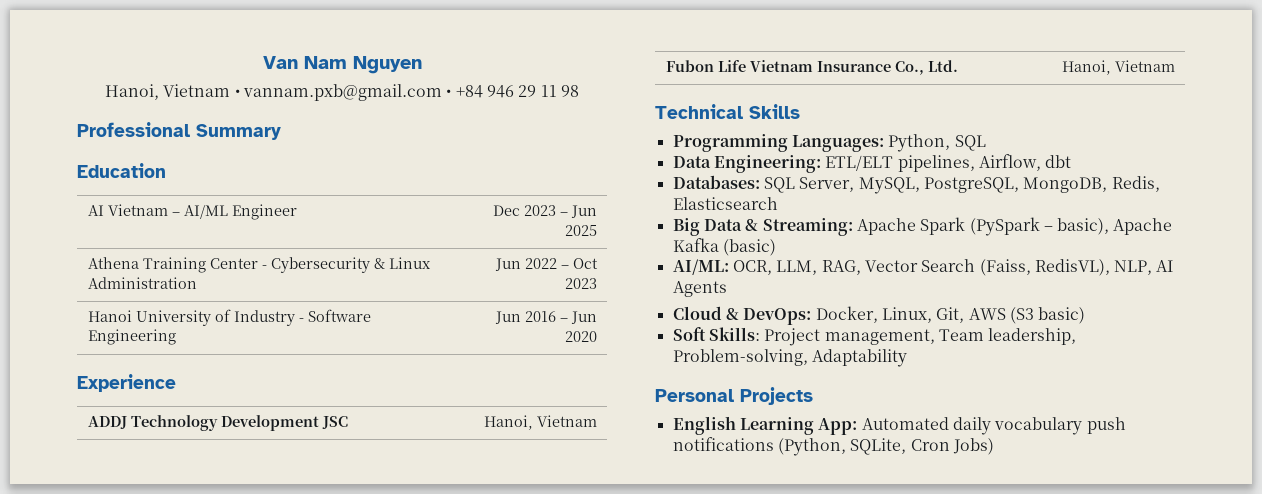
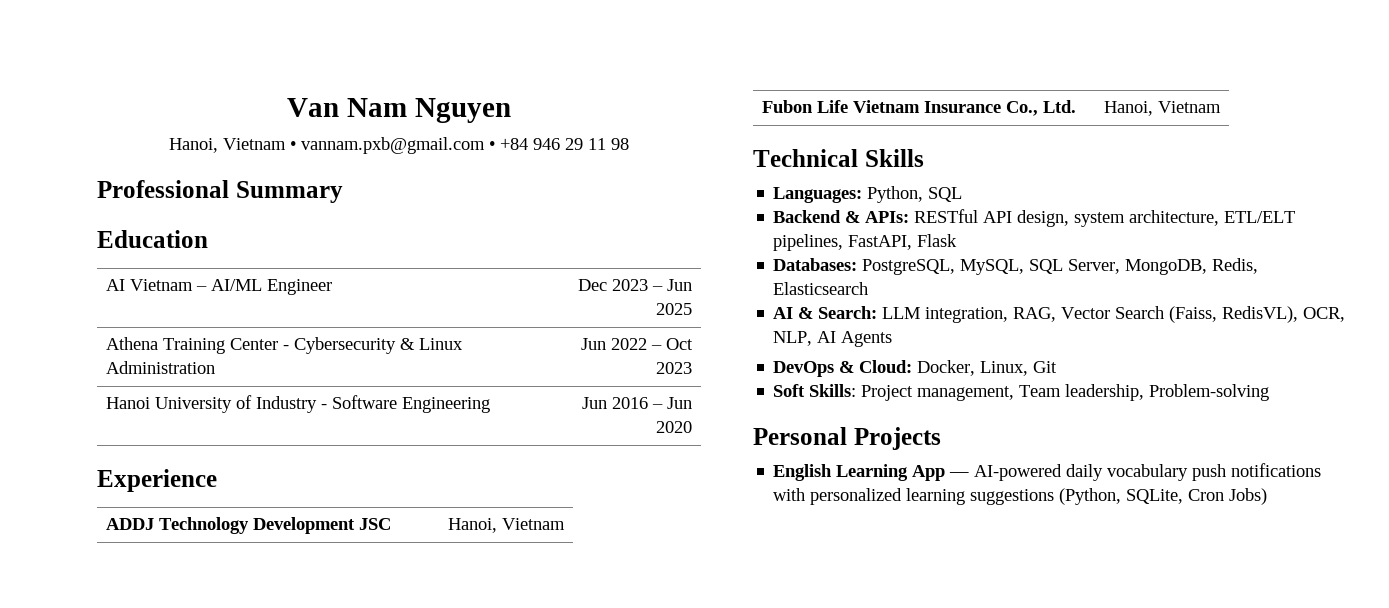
- Programming Languages: Python, SQL
+ Languages: Python, SQL
- Data Engineering: ETL/ELT pipelines, Airflow, dbt
- Databases: SQL Server, MySQL, PostgreSQL, MongoDB, Redis, Elasticsearch
- Big Data & Streaming: Apache Spark (PySpark – basic), Apache Kafka (basic)
- AI/ML: OCR, LLM, RAG, Vector Search (Faiss, RedisVL), NLP, AI Agents
+ Backend & APIs: RESTful API design, system architecture, ETL/ELT pipelines, FastAPI, Flask
+ Databases: PostgreSQL, MySQL, SQL Server, MongoDB, Redis, Elasticsearch
+ AI & Search: LLM integration, RAG, Vector Search (Faiss, RedisVL), OCR, NLP, AI Agents
- Cloud & DevOps: Docker, Linux, Git, AWS (S3 basic)
+ DevOps & Cloud: Docker, Linux, Git
- Soft Skills: Project management, Team leadership, Problem-solving, Adaptability
+ Soft Skills: Project management, Team leadership, Problem-solving
- English Learning App: Automated daily vocabulary push notifications (Python, SQLite, Cron Jobs)
+ English Learning App — AI-powered daily vocabulary push notifications with personalized learning suggestions (Python, SQLite, Cron Jobs)

